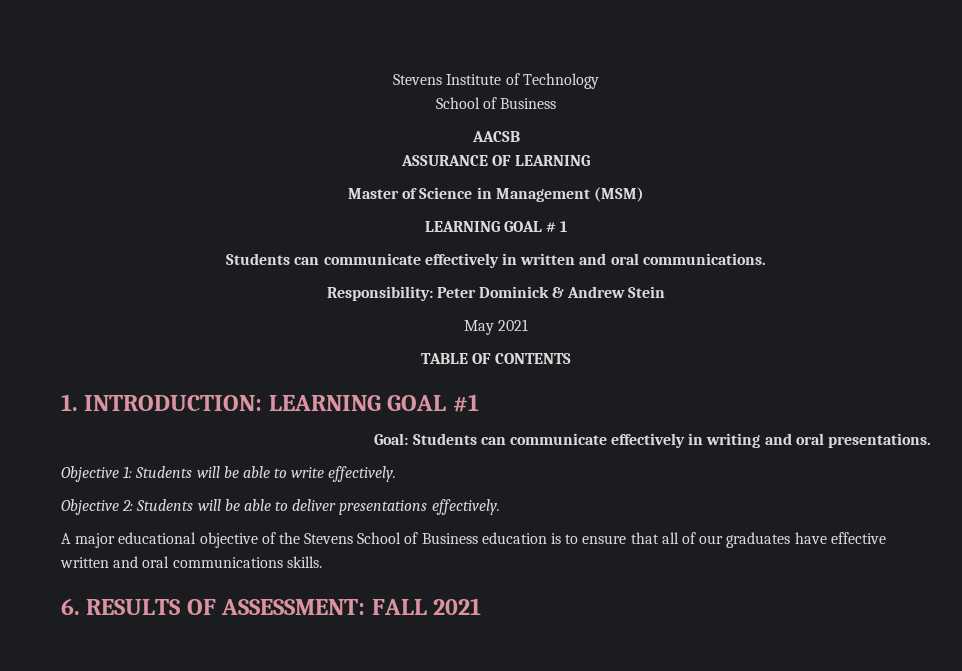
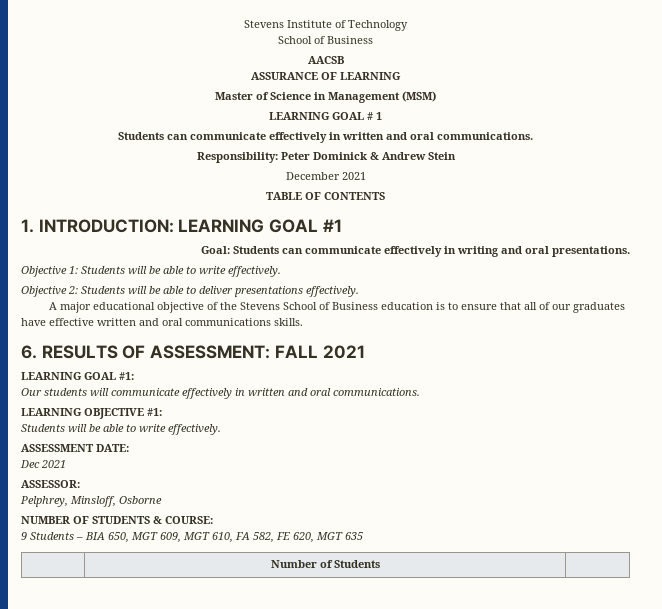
- May 2021
+ December 2021
+ LEARNING GOAL #1:
+ Our students will communicate effectively in written and oral communications.
+ LEARNING OBJECTIVE #1:
+ Students will be able to write effectively.
+ ASSESSMENT DATE:
+ Dec 2021
+ ASSESSOR:
+ Pelphrey, Minsloff, Osborne
+ NUMBER OF STUDENTS & COURSE:
+ 9 Students – BIA 650, MGT 609, MGT 610, FA 582, FE 620, MGT 635
+ | Number of Students |

